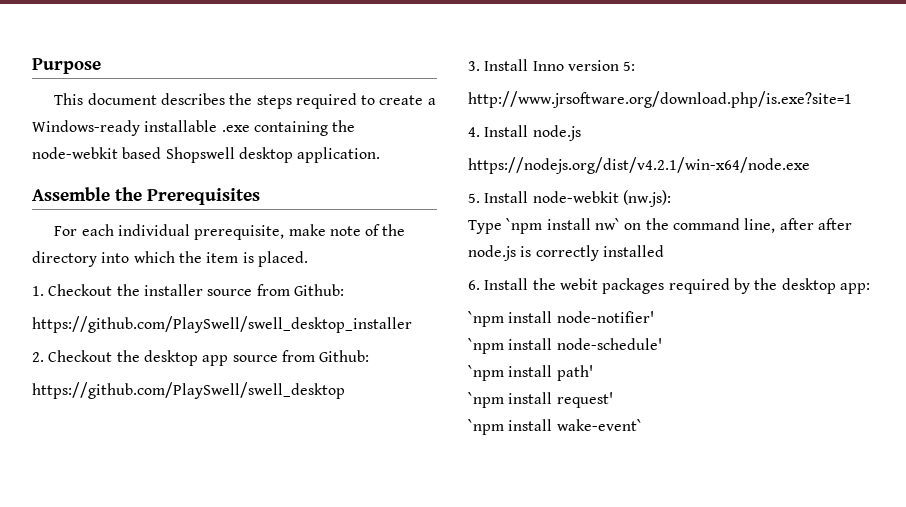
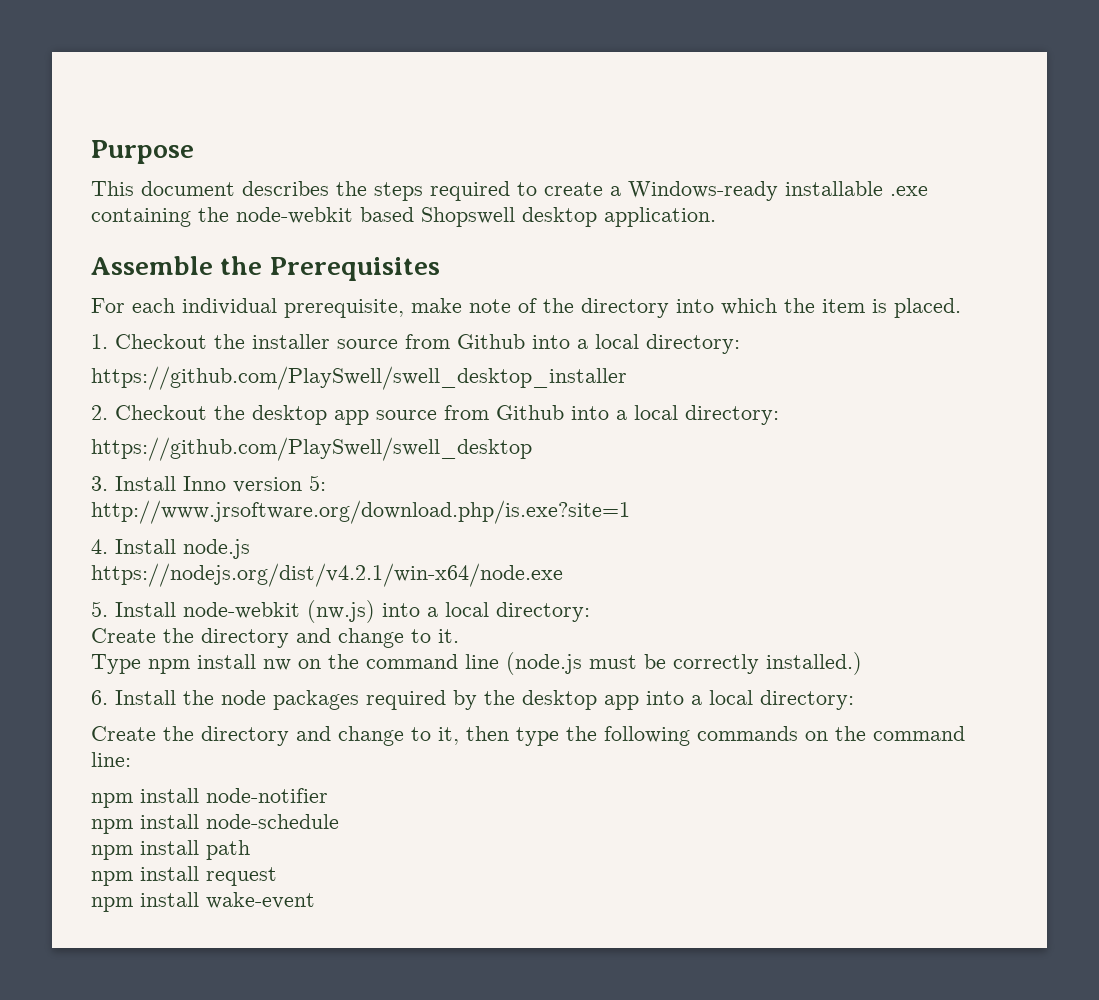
- 1. Checkout the installer source from Github:
+ 1. Checkout the installer source from Github into a local directory:
- 2. Checkout the desktop app source from Github:
+ 2. Checkout the desktop app source from Github into a local directory:
- 5. Install node-webkit (nw.js):
- Type `npm install nw` on the command line, after after node.js is correctly installed
+ 5. Install node-webkit (nw.js) into a local directory:
+ Create the directory and change to it.
+ Type npm install nw on the command line (node.js must be correctly installed.)
- 6. Install the webit packages required by the desktop app:
- `npm install node-notifier'
- `npm install node-schedule'
- `npm install path'
- `npm install request'
- `npm install wake-event`
+ 6. Install the node packages required by the desktop app into a local directory:
+ Create the directory and change to it, then type the following commands on the command line:
+ npm install node-notifier
+ npm install node-schedule
+ npm install path
+ npm install request
+ npm install wake-event

